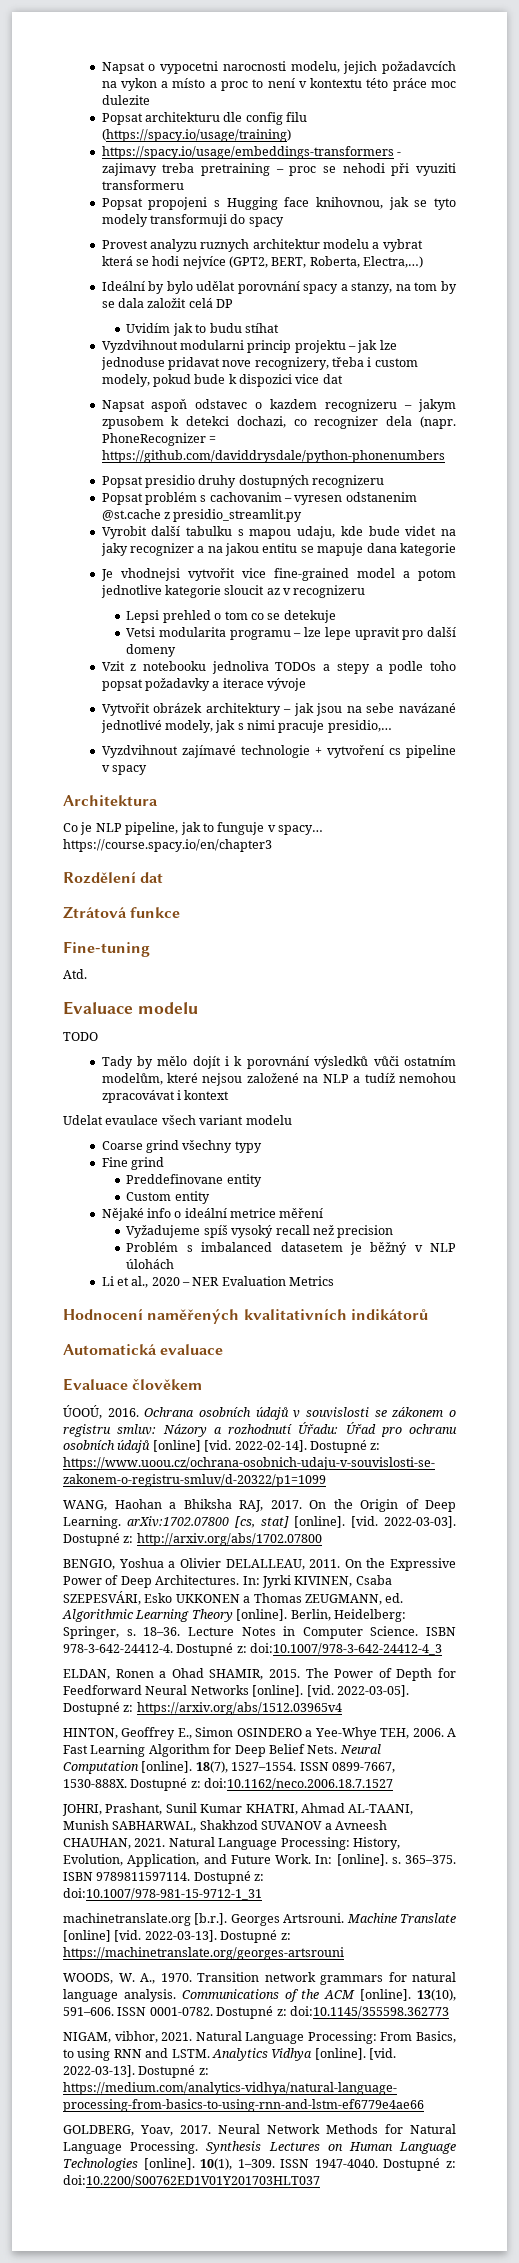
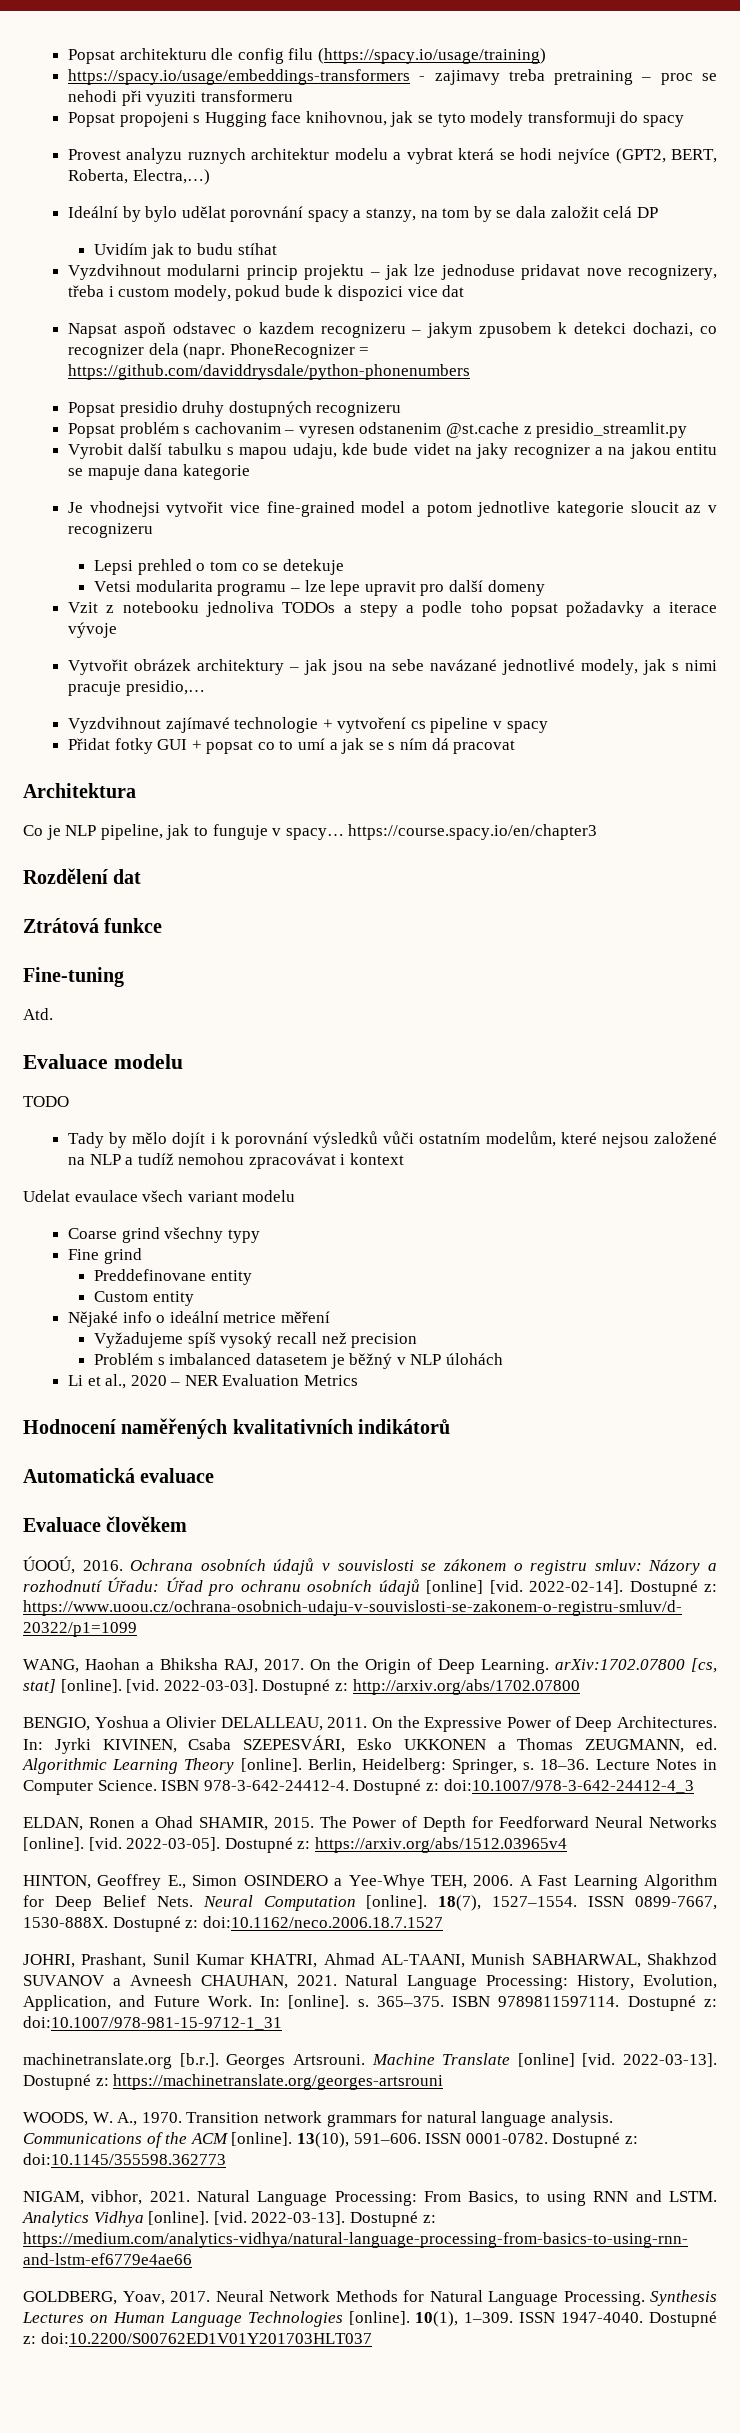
- Napsat o vypocetni narocnosti modelu, jejich požadavcích na vykon a místo a proc to není v kontextu této práce moc dulezite
+ Přidat fotky GUI + popsat co to umí a jak se s ním dá pracovat

